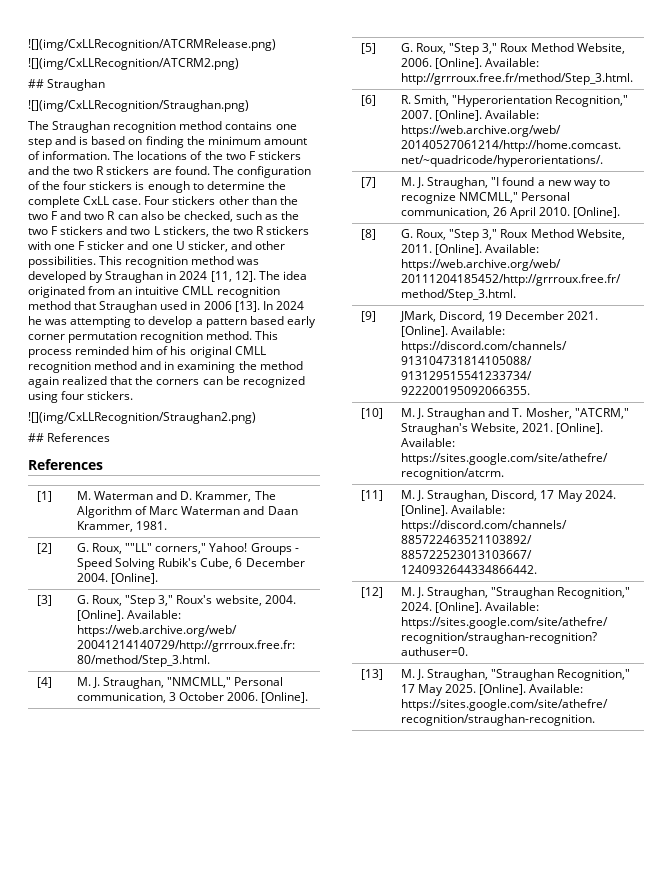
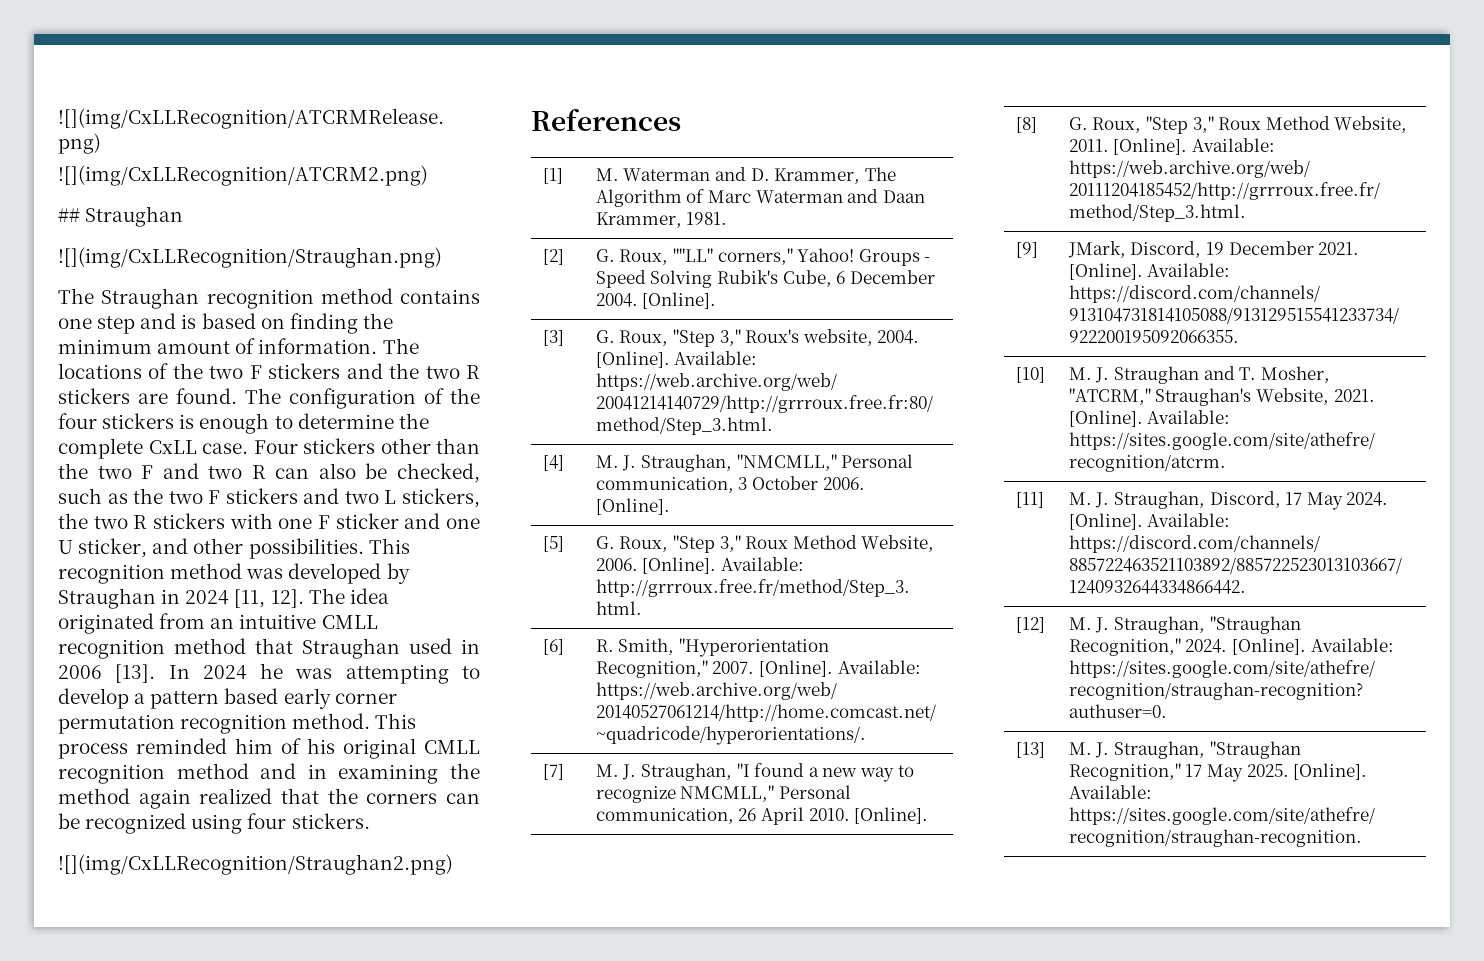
- ## References

